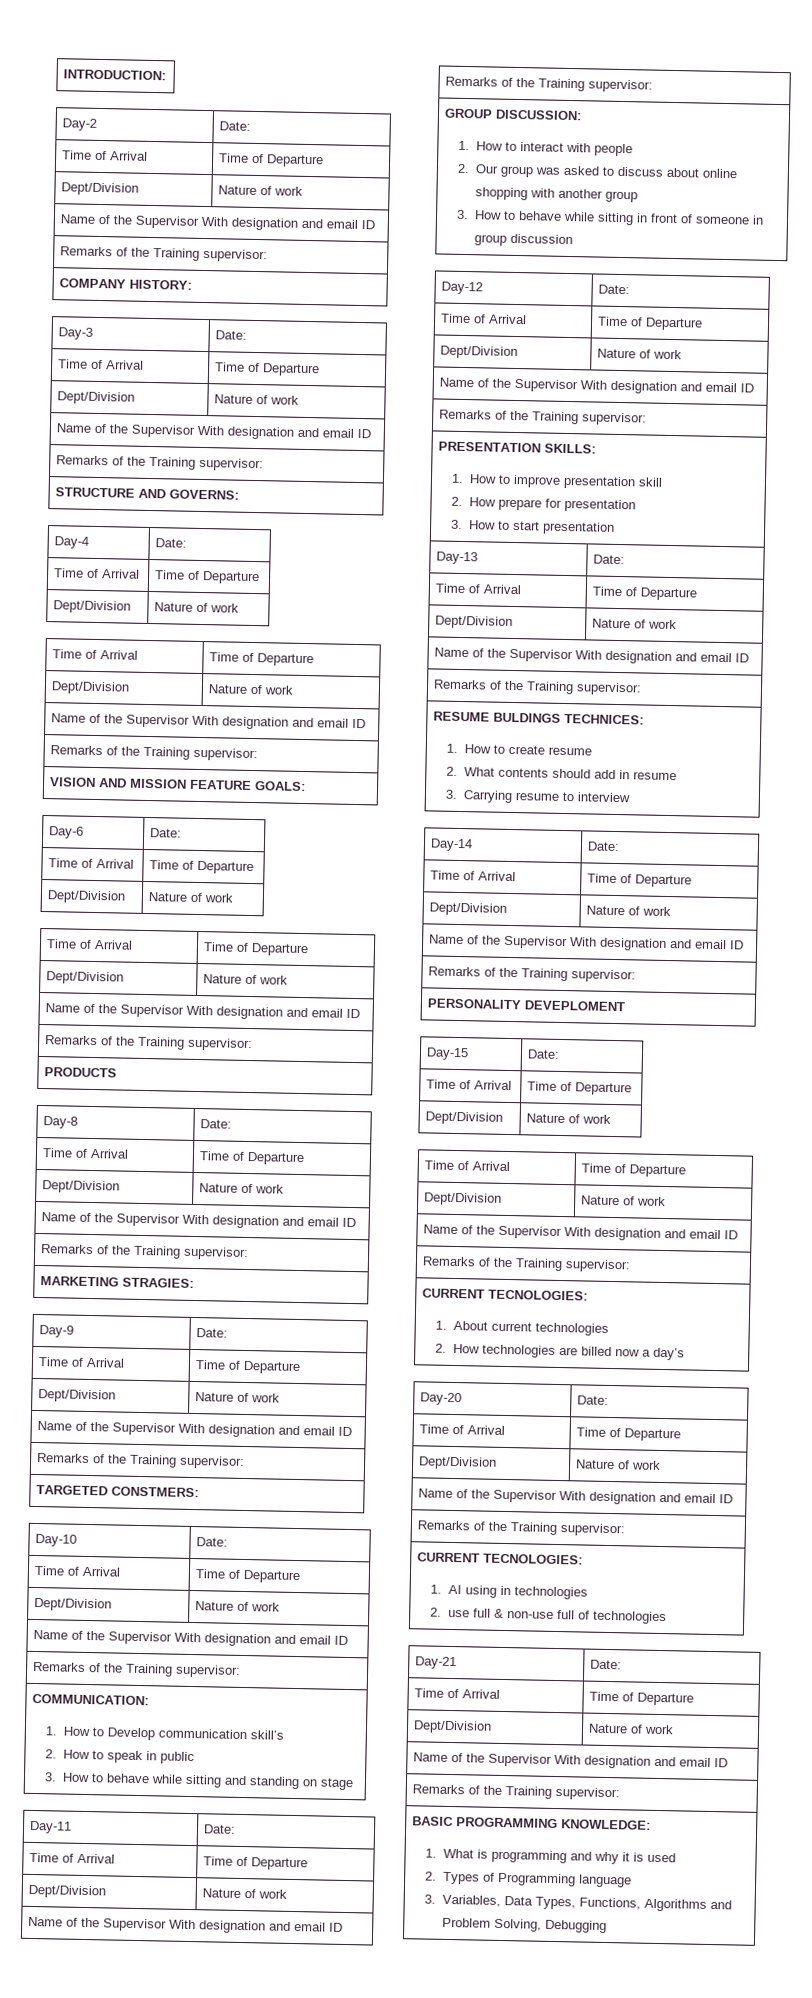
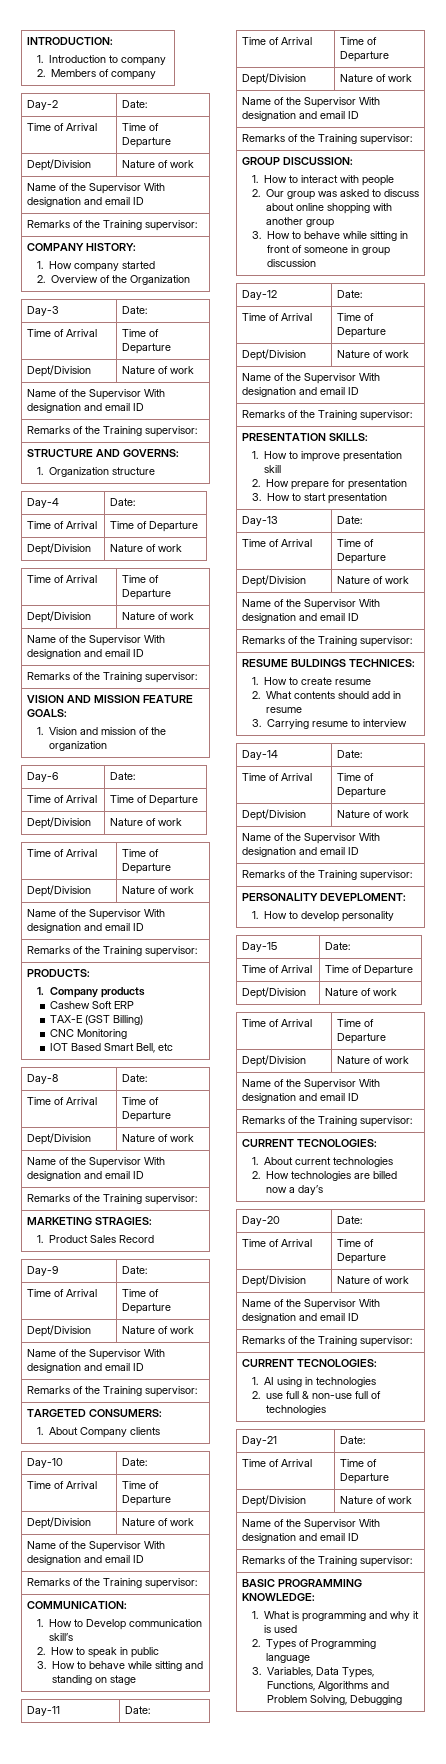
  INTRODUCTION:
+ 1. Introduction to company
+ 2. Members of company
  COMPANY HISTORY:
+ 1. How company started
+ 2. Overview of the Organization
  STRUCTURE AND GOVERNS:
+ 1. Organization structure
  VISION AND MISSION FEATURE GOALS:
+ 1. Vision and mission of the organization
- PRODUCTS
+ PRODUCTS:
+ 1. Company products
+ Cashew Soft ERP
+ TAX-E (GST Billing)
+ CNC Monitoring
+ IOT Based Smart Bell, etc
  MARKETING STRAGIES:
+ 1. Product Sales Record
- TARGETED CONSTMERS:
+ TARGETED CONSUMERS:
+ 1. About Company clients
- PERSONALITY DEVEPLOMENT
+ PERSONALITY DEVEPLOMENT:
+ 1. How to develop personality

